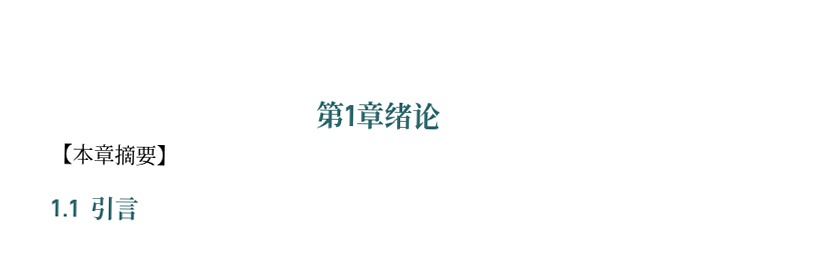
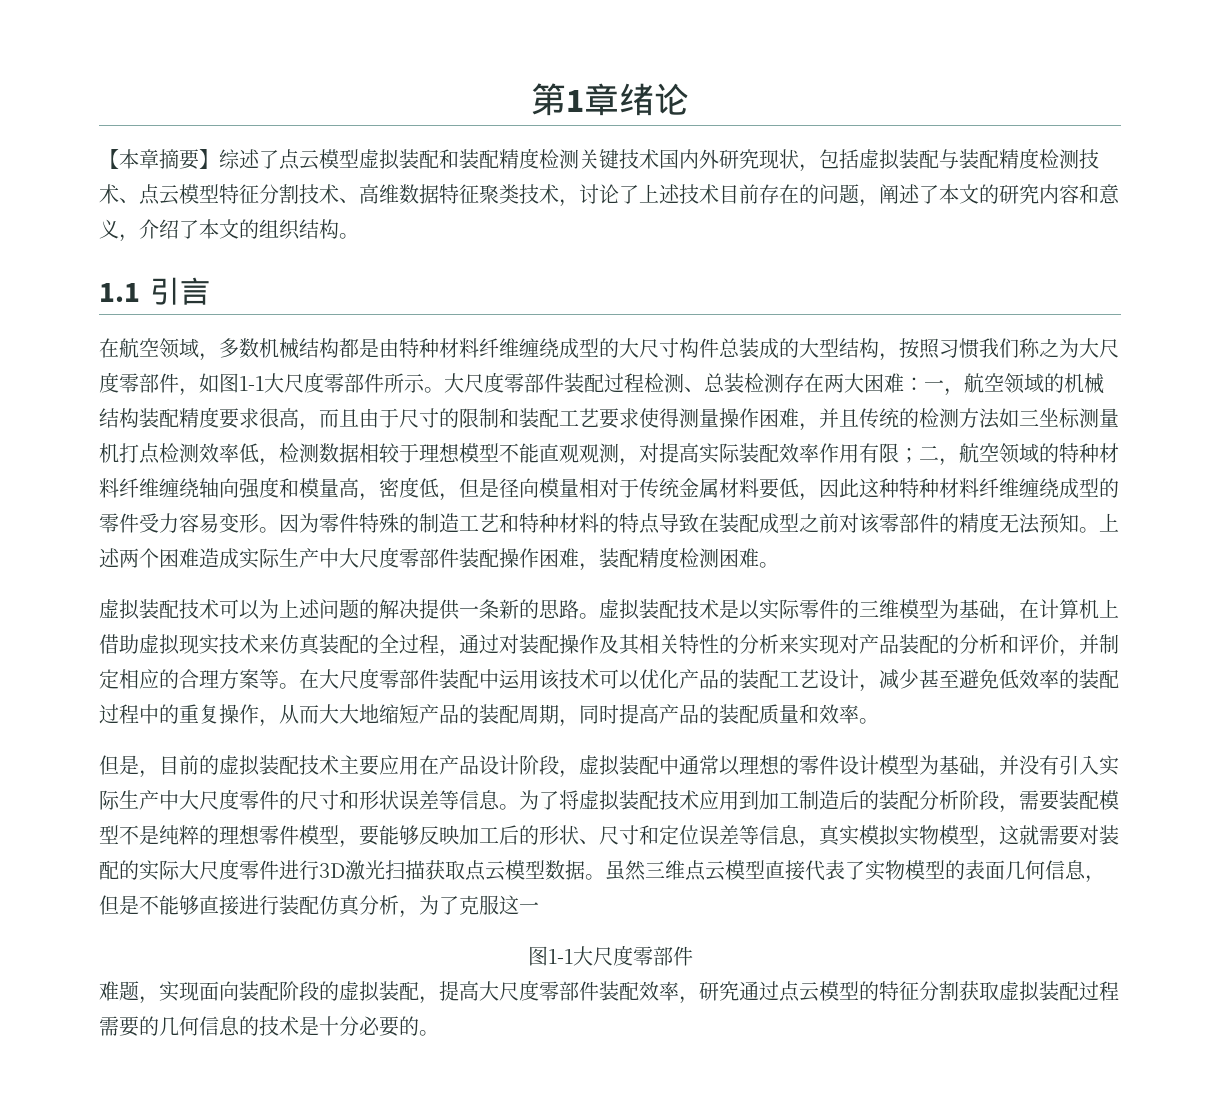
- 【本章摘要】
+ 【本章摘要】综述了点云模型虚拟装配和装配精度检测关键技术国内外研究现状，包括虚拟装配与装配精度检测技术、点云模型特征分割技术、高维数据特征聚类技术，讨论了上述技术目前存在的问题，阐述了本文的研究内容和意义，介绍了本文的组织结构。
  1.1引言
+ 在航空领域，多数机械结构都是由特种材料纤维缠绕成型的大尺寸构件总装成的大型结构，按照习惯我们称之为大尺度零部件，如图1-1大尺度零部件所示。大尺度零部件装配过程检测、总装检测存在两大困难：一，航空领域的机械结构装配精度要求很高，而且由于尺寸的限制和装配工艺要求使得测量操作困难，并且传统的检测方法如三坐标测量机打点检测效率低，检测数据相较于理想模型不能直观观测，对提高实际装配效率作用有限；二，航空领域的特种材料纤维缠绕轴向强度和模量高，密度低，但是径向模量相对于传统金属材料要低，因此这种特种材料纤维缠绕成型的零件受力容易变形。因为零件特殊的制造工艺和特种材料的特点导致在装配成型之前对该零部件的精度无法预知。上述两个困难造成实际生产中大尺度零部件装配操作困难，装配精度检测困难。
+ 虚拟装配技术可以为上述问题的解决提供一条新的思路。虚拟装配技术是以实际零件的三维模型为基础，在计算机上借助虚拟现实技术来仿真装配的全过程，通过对装配操作及其相关特性的分析来实现对产品装配的分析和评价，并制定相应的合理方案等。在大尺度零部件装配中运用该技术可以优化产品的装配工艺设计，减少甚至避免低效率的装配过程中的重复操作，从而大大地缩短产品的装配周期，同时提高产品的装配质量和效率。
+ 但是，目前的虚拟装配技术主要应用在产品设计阶段，虚拟装配中通常以理想的零件设计模型为基础，并没有引入实际生产中大尺度零件的尺寸和形状误差等信息。为了将虚拟装配技术应用到加工制造后的装配分析阶段，需要装配模型不是纯粹的理想零件模型，要能够反映加工后的形状、尺寸和定位误差等信息，真实模拟实物模型，这就需要对装配的实际大尺度零件进行3D激光扫描获取点云模型数据。虽然三维点云模型直接代表了实物模型的表面几何信息，但是不能够直接进行装配仿真分析，为了克服这一
+ 图1-1大尺度零部件
+ 难题，实现面向装配阶段的虚拟装配，提高大尺度零部件装配效率，研究通过点云模型的特征分割获取虚拟装配过程需要的几何信息的技术是十分必要的。

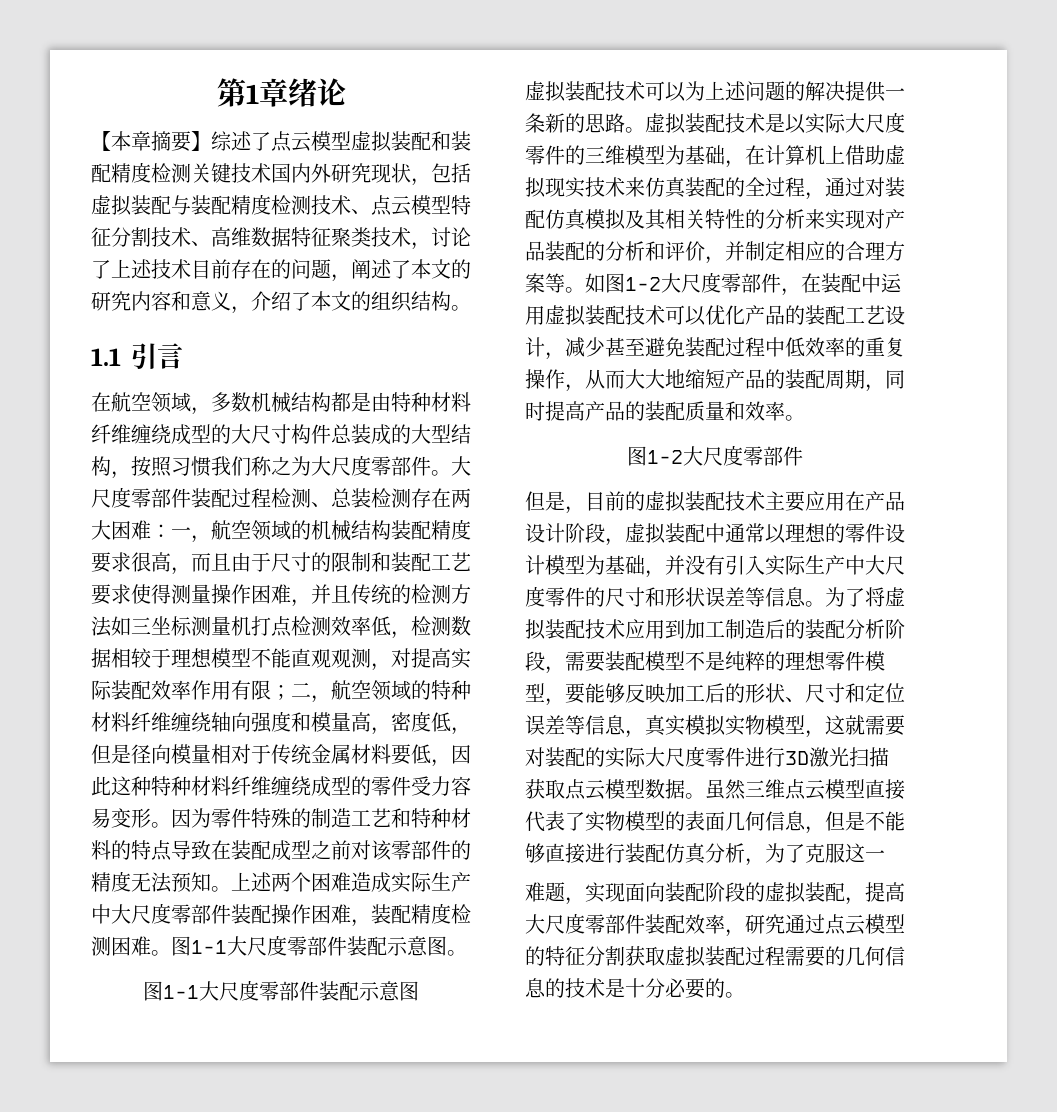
- 在航空领域，多数机械结构都是由特种材料纤维缠绕成型的大尺寸构件总装成的大型结构，按照习惯我们称之为大尺度零部件，如图1-1大尺度零部件所示。
+ 在航空领域，多数机械结构都是由特种材料纤维缠绕成型的大尺寸构件总装成的大型结构，按照习惯我们称之为大尺度零部件。
+ 图1-1大尺度零部件装配示意图。
+ 图1-1大尺度零部件装配示意图
- 虚拟装配技术是以实际零件的三维模型为基础，在计算机上借助虚拟现实技术来仿真装配的全过程，通过对装配操作及其相关特性的分析来实现对产品装配的分析和评价，并制定相应的合理方案等。
+ 虚拟装配技术是以实际大尺度零件的三维模型为基础，在计算机上借助虚拟现实技术来仿真装配的全过程，通过对装配仿真模拟及其相关特性的分析来实现对产品装配的分析和评价，并制定相应的合理方案等。
- 在大尺度零部件装配中运用该技术可以优化产品的装配工艺设计，减少甚至避免低效率的装配过程中的重复操作，从而大大地缩短产品的装配周期，同时提高产品的装配质量和效率。
+ 如图1-2大尺度零部件，在装配中运用虚拟装配技术可以优化产品的装配工艺设计，减少甚至避免装配过程中低效率的重复操作，从而大大地缩短产品的装配周期，同时提高产品的装配质量和效率。
+ 图1-2大尺度零部件
  虽然三维点云模型直接代表了实物模型的表面几何信息，但是不能够直接进行装配仿真分析，为了克服这一
- 图1-1大尺度零部件

